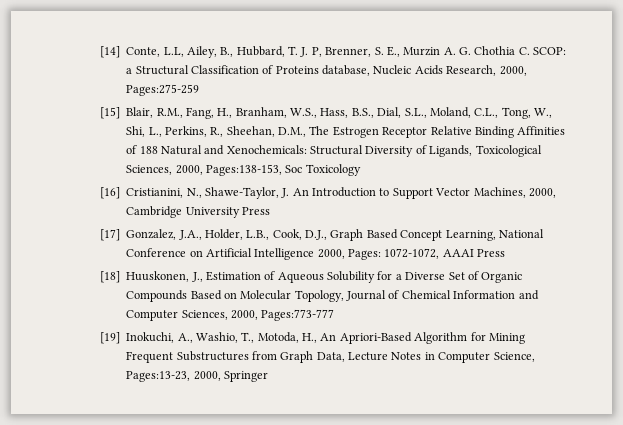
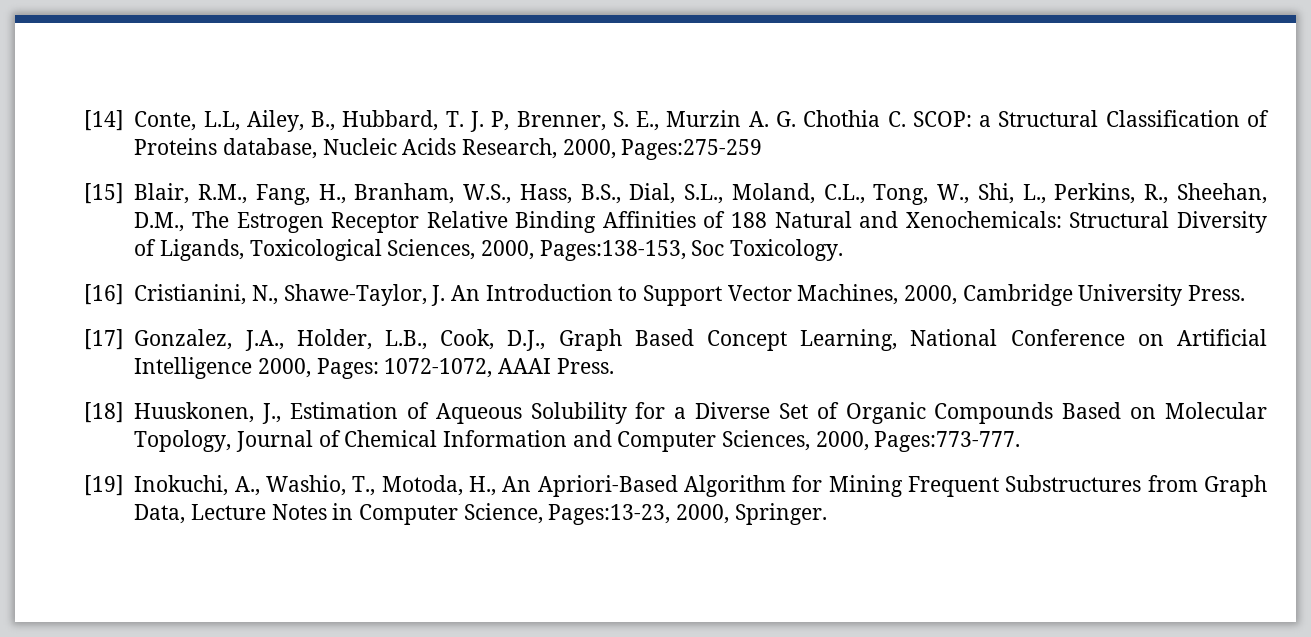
- [15] Blair, R.M., Fang, H., Branham, W.S., Hass, B.S., Dial, S.L., Moland, C.L., Tong, W., Shi, L., Perkins, R., Sheehan, D.M., The Estrogen Receptor Relative Binding Affinities of 188 Natural and Xenochemicals: Structural Diversity of Ligands, Toxicological Sciences, 2000, Pages:138-153, Soc Toxicology
+ [15] Blair, R.M., Fang, H., Branham, W.S., Hass, B.S., Dial, S.L., Moland, C.L., Tong, W., Shi, L., Perkins, R., Sheehan, D.M., The Estrogen Receptor Relative Binding Affinities of 188 Natural and Xenochemicals: Structural Diversity of Ligands, Toxicological Sciences, 2000, Pages:138-153, Soc Toxicology.
- [16] Cristianini, N., Shawe-Taylor, J. An Introduction to Support Vector Machines, 2000, Cambridge University Press
+ [16] Cristianini, N., Shawe-Taylor, J. An Introduction to Support Vector Machines, 2000, Cambridge University Press.
- [17] Gonzalez, J.A., Holder, L.B., Cook, D.J., Graph Based Concept Learning, National Conference on Artificial Intelligence 2000, Pages: 1072-1072, AAAI Press
+ [17] Gonzalez, J.A., Holder, L.B., Cook, D.J., Graph Based Concept Learning, National Conference on Artificial Intelligence 2000, Pages: 1072-1072, AAAI Press.
- [18] Huuskonen, J., Estimation of Aqueous Solubility for a Diverse Set of Organic Compounds Based on Molecular Topology, Journal of Chemical Information and Computer Sciences, 2000, Pages:773-777
+ [18] Huuskonen, J., Estimation of Aqueous Solubility for a Diverse Set of Organic Compounds Based on Molecular Topology, Journal of Chemical Information and Computer Sciences, 2000, Pages:773-777.
- [19] Inokuchi, A., Washio, T., Motoda, H., An Apriori-Based Algorithm for Mining Frequent Substructures from Graph Data, Lecture Notes in Computer Science, Pages:13-23, 2000, Springer
+ [19] Inokuchi, A., Washio, T., Motoda, H., An Apriori-Based Algorithm for Mining Frequent Substructures from Graph Data, Lecture Notes in Computer Science, Pages:13-23, 2000, Springer.

